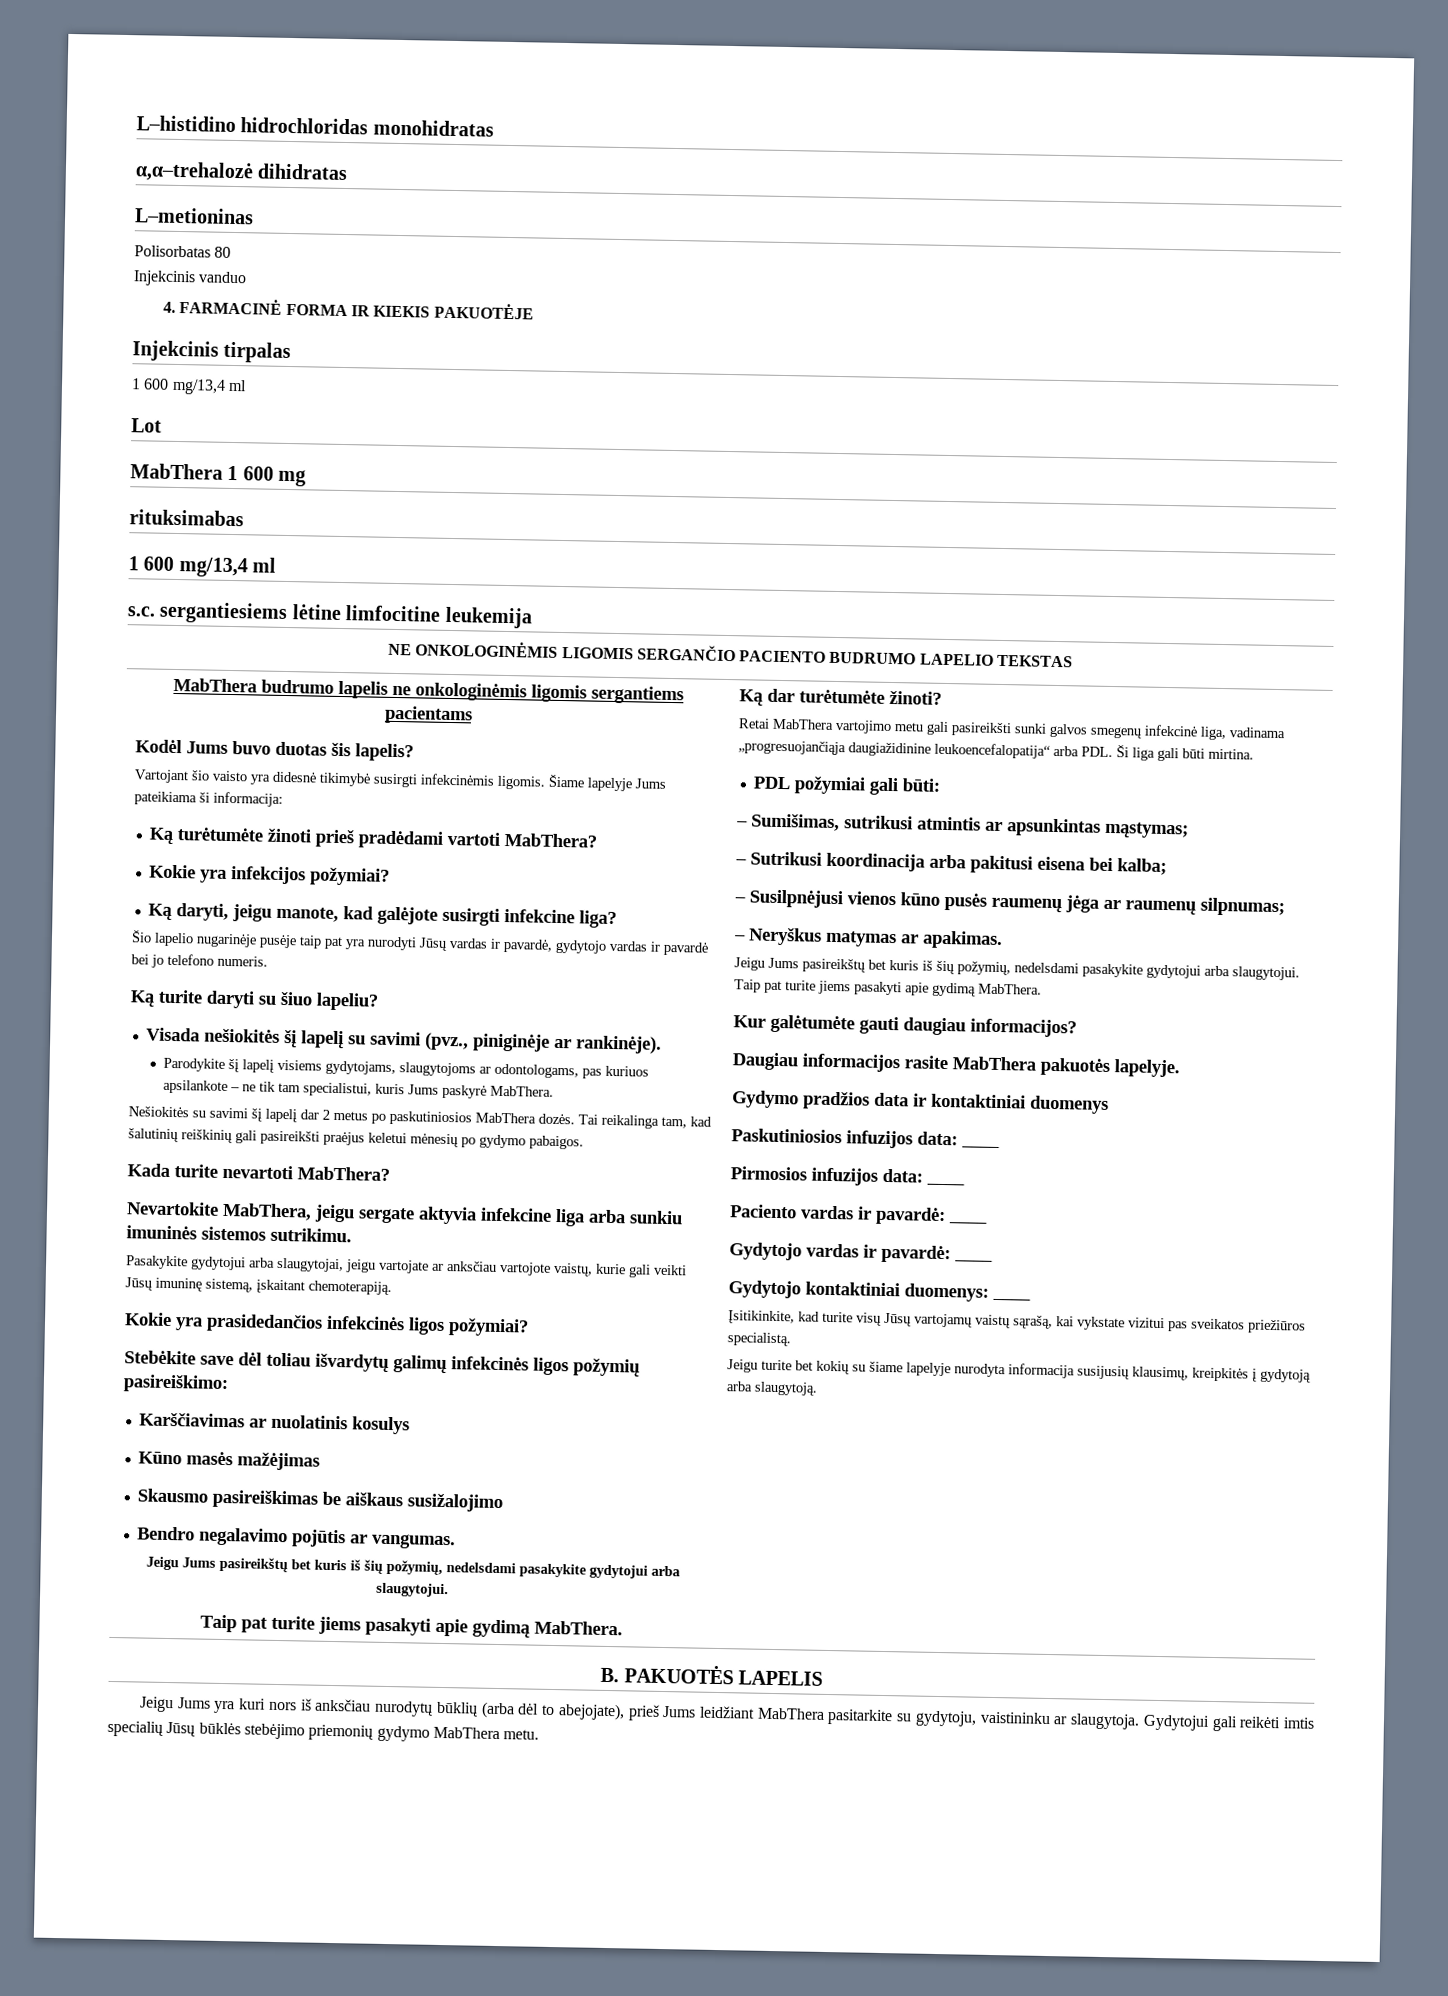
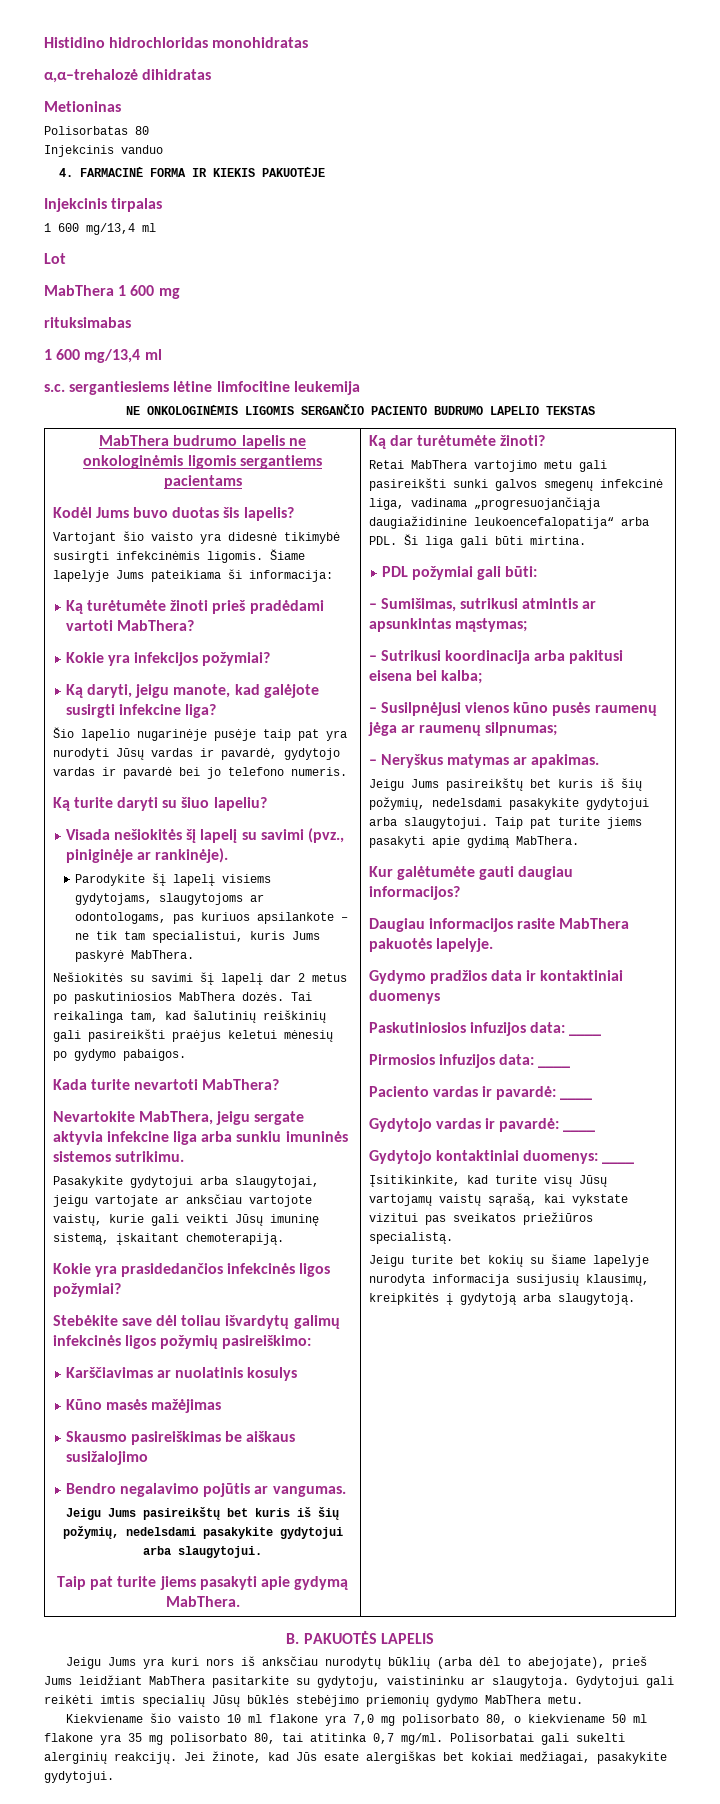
- L–histidino hidrochloridas monohidratas
+ Histidino hidrochloridas monohidratas
- L–metioninas
+ Metioninas
  Bendro negalavimo pojūtis ar vangumas.
  Jeigu Jums pasireikštų bet kuris iš šių požymių, nedelsdami pasakykite gydytojui arba slaugytojui.
- Taip pat turite jiems pasakyti apie gydimą MabThera.
+ Taip pat turite jiems pasakyti apie gydymą MabThera.
+ Kiekviename šio vaisto 10 ml flakone yra 7,0 mg polisorbato 80, o kiekviename 50 ml flakone yra 35 mg polisorbato 80, tai atitinka 0,7 mg/ml. Polisorbatai gali sukelti alerginių reakcijų. Jei žinote, kad Jūs esate alergiškas bet kokiai medžiagai, pasakykite gydytojui.

